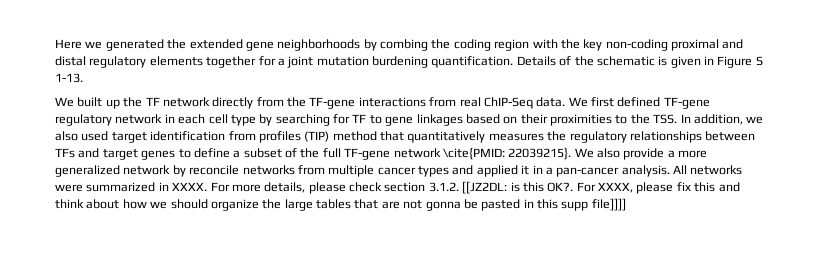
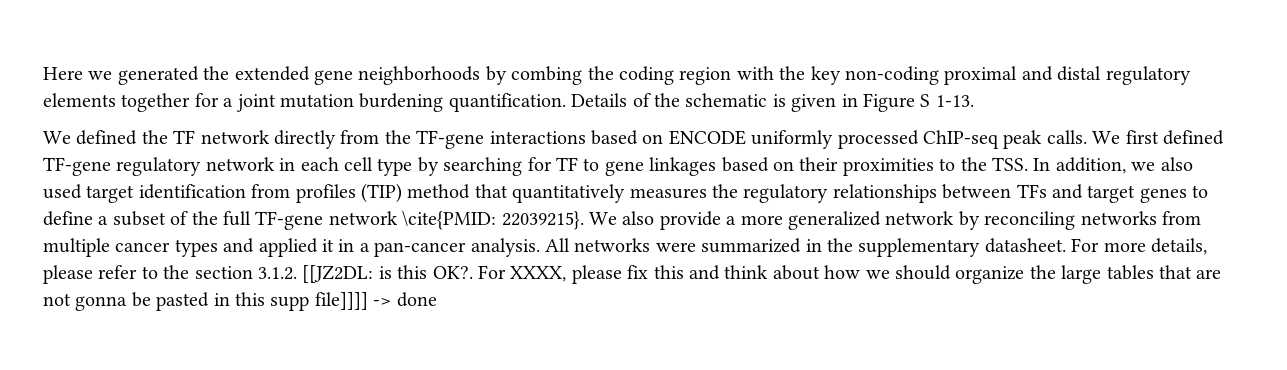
- We built up the TF network directly from the TF-gene interactions from real ChIP-Seq data.
+ We defined the TF network directly from the TF-gene interactions based on ENCODE uniformly processed ChIP-seq peak calls.
- We also provide a more generalized network by reconcile networks from multiple cancer types and applied it in a pan-cancer analysis.
+ We also provide a more generalized network by reconciling networks from multiple cancer types and applied it in a pan-cancer analysis.
- All networks were summarized in XXXX.
+ All networks were summarized in the supplementary datasheet.
- For more details, please check section 3.1.2. [[JZ2DL: is this OK?.
+ For more details, please refer to the section 3.1.2. [[JZ2DL: is this OK?.
- For XXXX, please fix this and think about how we should organize the large tables that are not gonna be pasted in this supp file]]]]
+ For XXXX, please fix this and think about how we should organize the large tables that are not gonna be pasted in this supp file]]]] -> done

